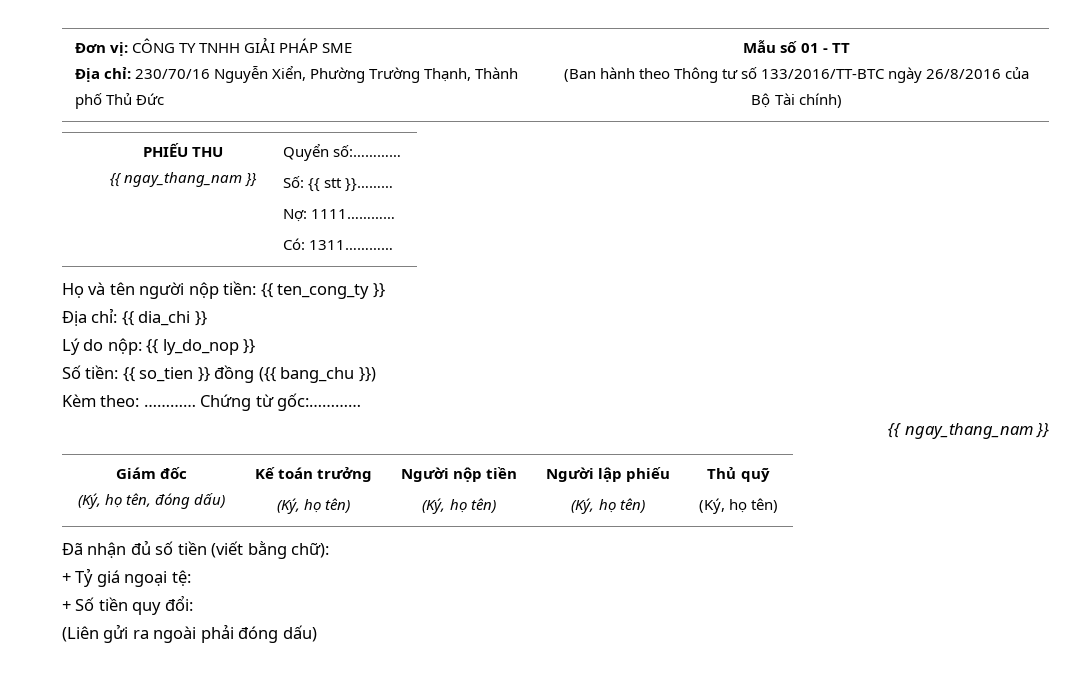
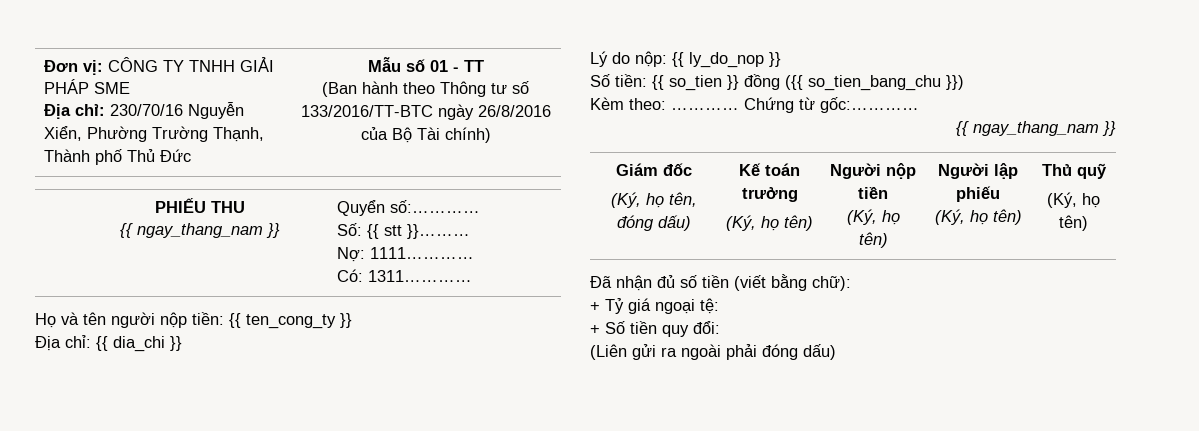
- Số tiền: {{ so_tien }} đồng ({{ bang_chu }})
+ Số tiền: {{ so_tien }} đồng ({{ so_tien_bang_chu }})

